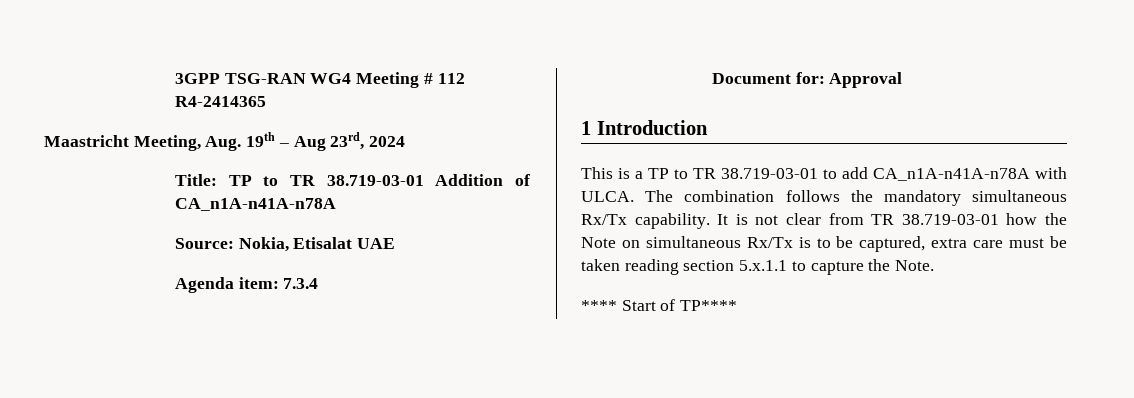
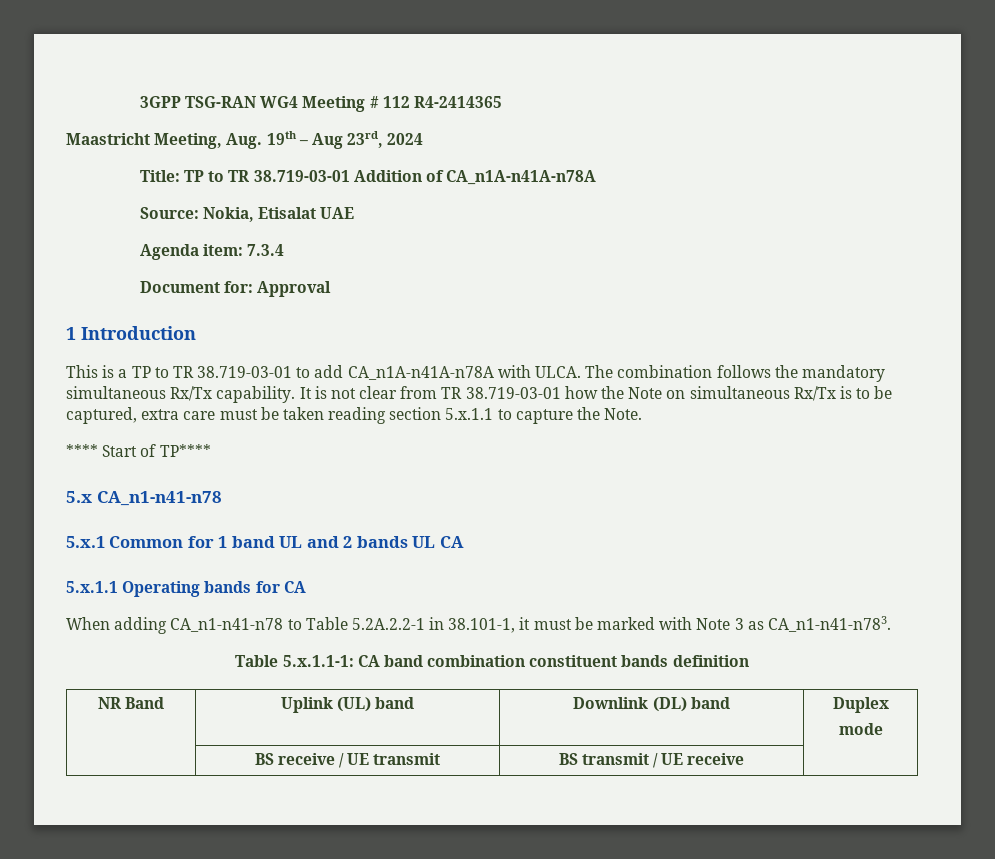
+ 5.x CA_n1-n41-n78
+ 5.x.1 Common for 1 band UL and 2 bands UL CA
+ 5.x.1.1 Operating bands for CA
+ When adding CA_n1-n41-n78 to Table 5.2A.2.2-1 in 38.101-1, it must be marked with Note 3 as CA_n1-n41-n783.
+ Table 5.x.1.1-1: CA band combination constituent bands definition
+ NR Band | Uplink (UL) band | Downlink (DL) band | Duplex
+ mode
+ | BS receive / UE transmit | BS transmit / UE receive |

